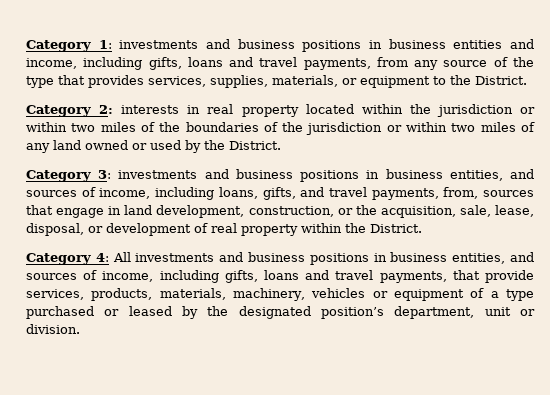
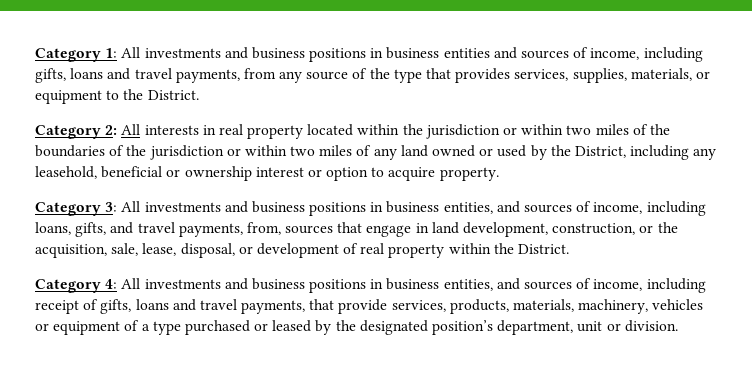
- Category 1: investments and business positions in business entities and income, including gifts, loans and travel payments, from any source of the type that provides services, supplies, materials, or equipment to the District.
+ Category 1: All investments and business positions in business entities and sources of income, including gifts, loans and travel payments, from any source of the type that provides services, supplies, materials, or equipment to the District.
- Category 2: interests in real property located within the jurisdiction or within two miles of the boundaries of the jurisdiction or within two miles of any land owned or used by the District.
+ Category 2: All interests in real property located within the jurisdiction or within two miles of the boundaries of the jurisdiction or within two miles of any land owned or used by the District, including any leasehold, beneficial or ownership interest or option to acquire property.
- Category 3: investments and business positions in business entities, and sources of income, including loans, gifts, and travel payments, from, sources that engage in land development, construction, or the acquisition, sale, lease, disposal, or development of real property within the District.
+ Category 3: All investments and business positions in business entities, and sources of income, including loans, gifts, and travel payments, from, sources that engage in land development, construction, or the acquisition, sale, lease, disposal, or development of real property within the District.
- Category 4: All investments and business positions in business entities, and sources of income, including gifts, loans and travel payments, that provide services, products, materials, machinery, vehicles or equipment of a type purchased or leased by the designated position’s department, unit or division.
+ Category 4: All investments and business positions in business entities, and sources of income, including receipt of gifts, loans and travel payments, that provide services, products, materials, machinery, vehicles or equipment of a type purchased or leased by the designated position’s department, unit or division.

